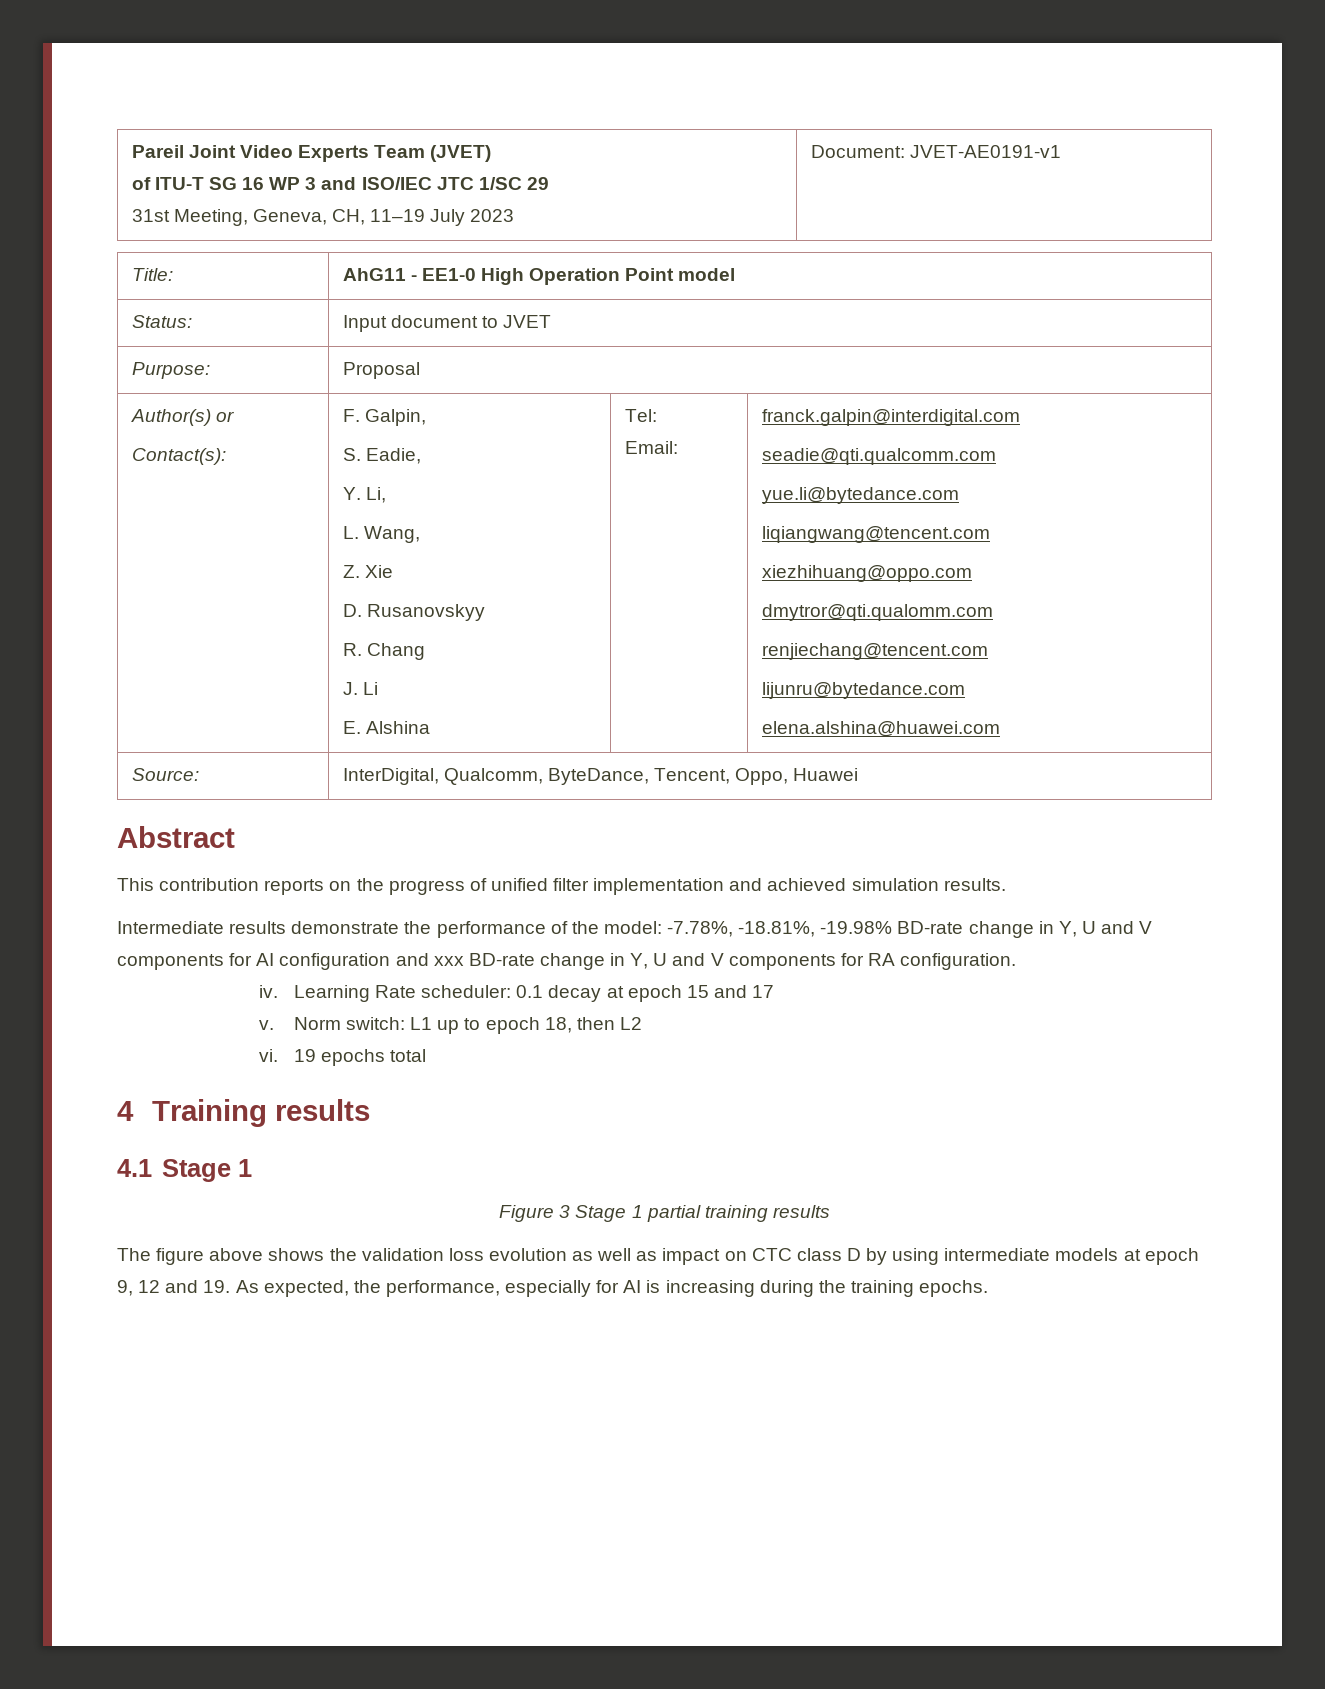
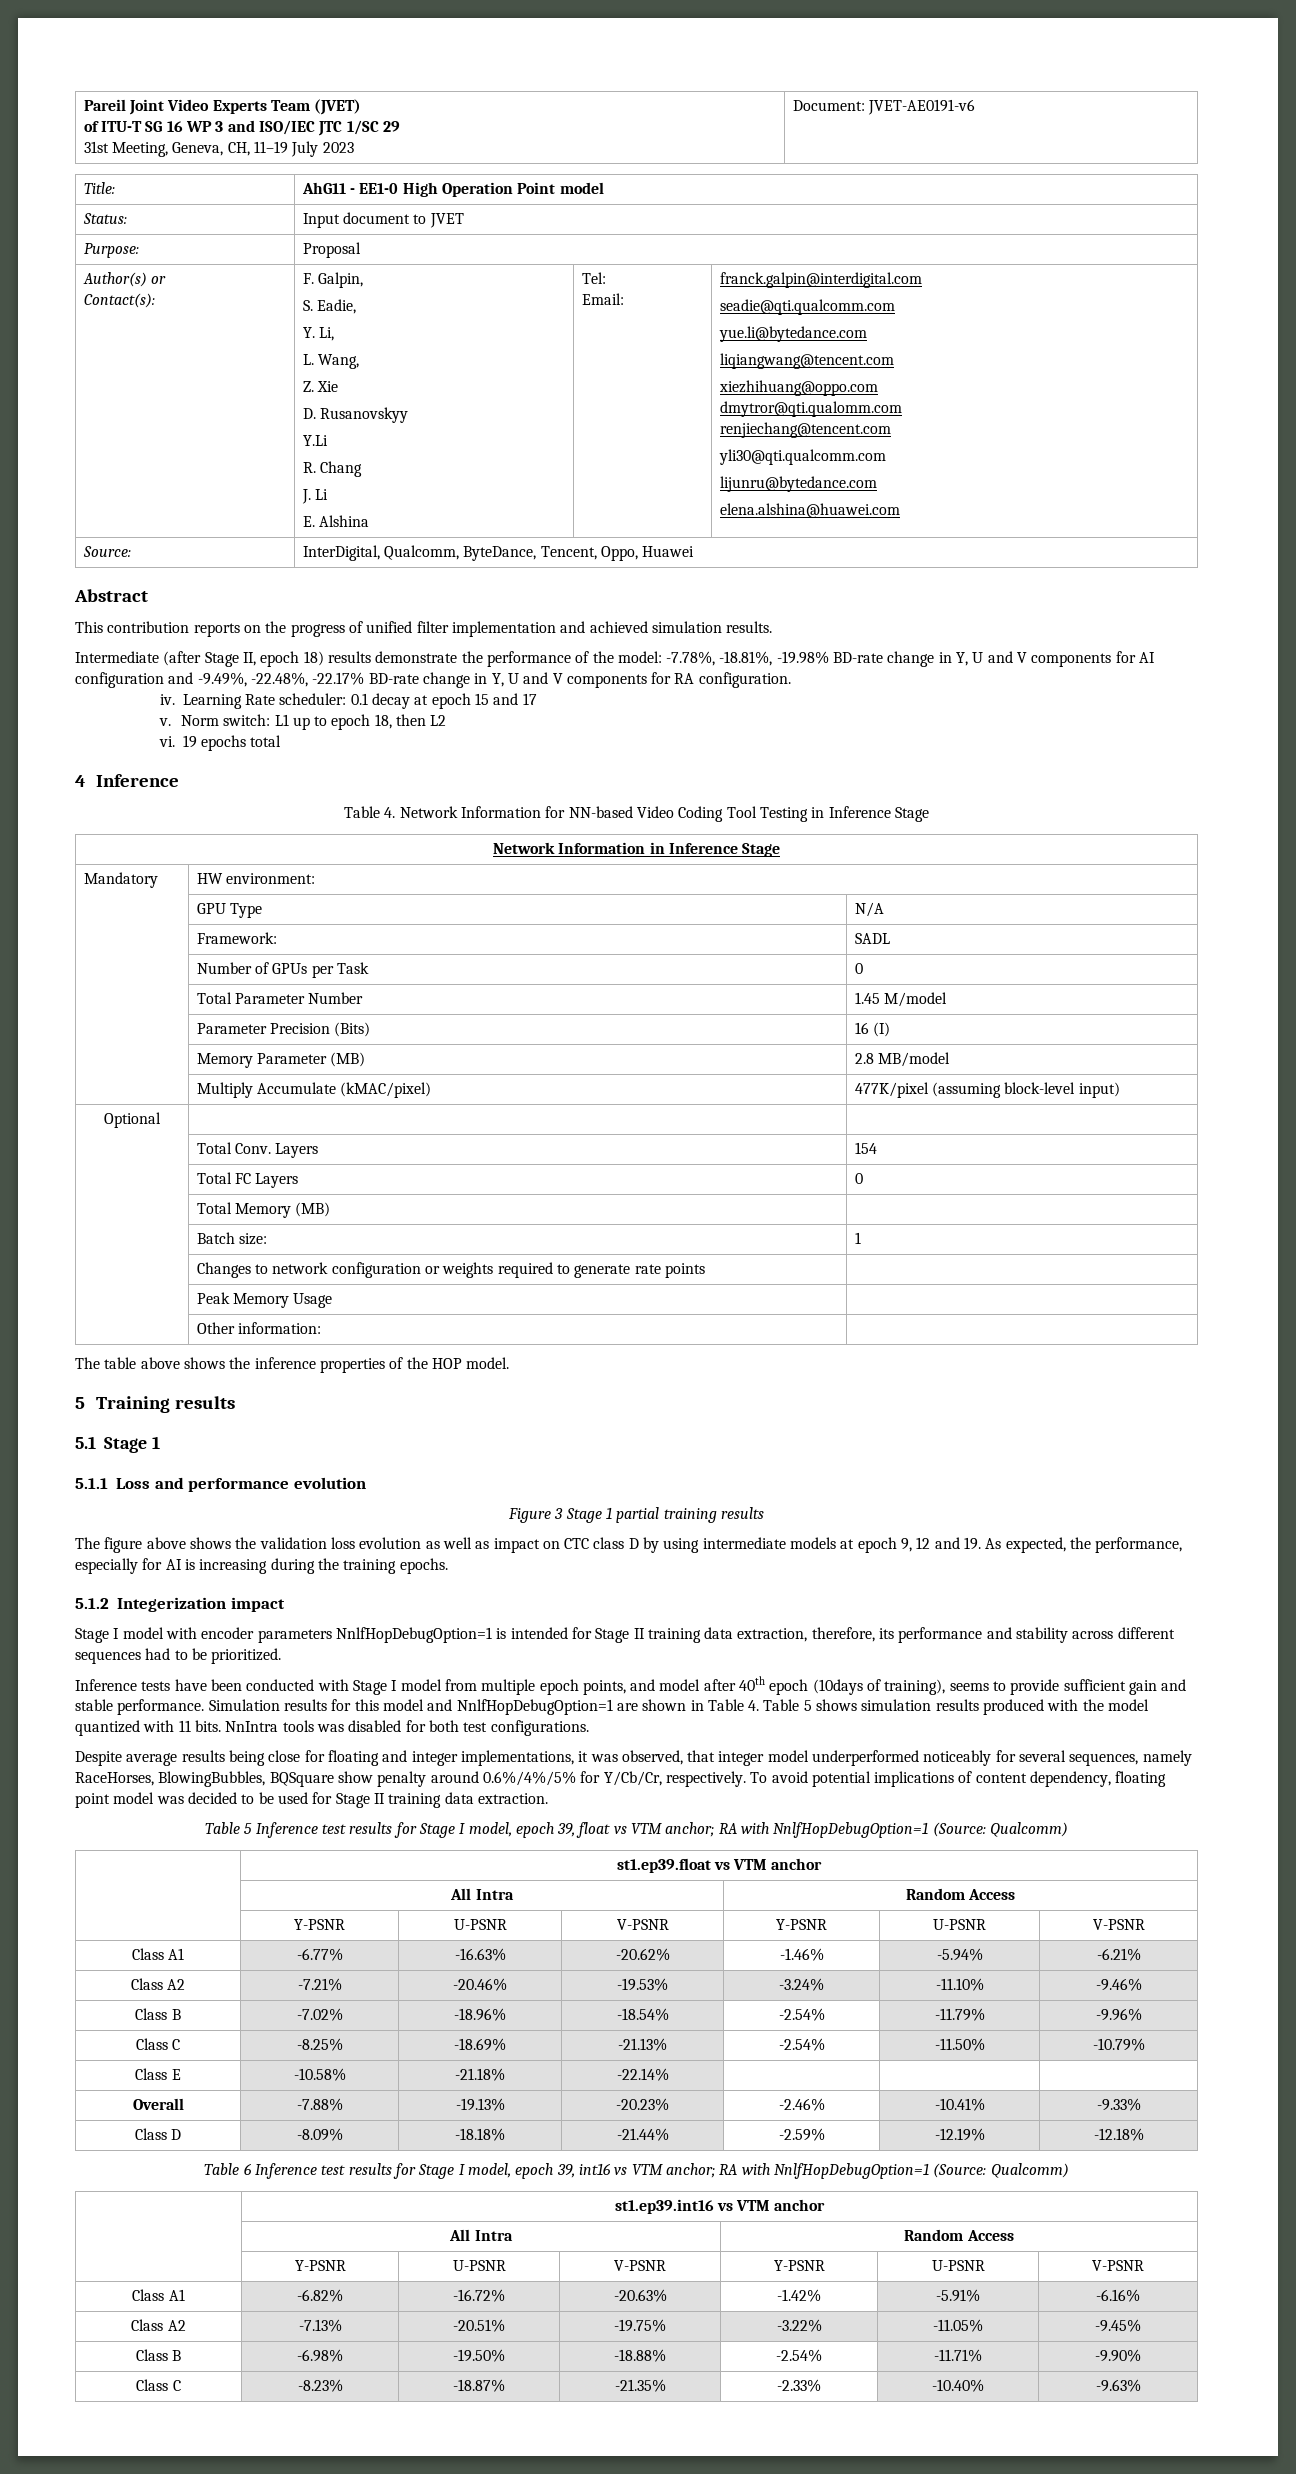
  Pareil Joint Video Experts Team (JVET)
  of ITU-T SG 16 WP 3 and ISO/IEC JTC 1/SC 29
- 31st Meeting, Geneva, CH, 11–19 July 2023 | Document: JVET-AE0191-v1
+ 31st Meeting, Geneva, CH, 11–19 July 2023 | Document: JVET-AE0191-v6
  Author(s) or
  Contact(s): | F. Galpin,
  S. Eadie,
  Y. Li,
  L. Wang,
  Z. Xie
  D. Rusanovskyy
+ Y.Li
  R. Chang
  J. Li
  E. Alshina | Tel:
  Email: | franck.galpin@interdigital.com
  seadie@qti.qualcomm.com
  yue.li@bytedance.com
  liqiangwang@tencent.com
  xiezhihuang@oppo.com
  dmytror@qti.qualomm.com
  renjiechang@tencent.com
+ yli30@qti.qualcomm.com
- Intermediate results demonstrate the performance of the model: -7.78%, -18.81%, -19.98% BD-rate change in Y, U and V components for AI configuration and xxx BD-rate change in Y, U and V components for RA configuration.
+ Intermediate (after Stage II, epoch 18) results demonstrate the performance of the model: -7.78%, -18.81%, -19.98% BD-rate change in Y, U and V components for AI configuration and -9.49%, -22.48%, -22.17% BD-rate change in Y, U and V components for RA configuration.
- 4 Training results
+ 4 Inference
+ Table 4. Network Information for NN-based Video Coding Tool Testing in Inference Stage
+ Network Information in Inference Stage
+ Mandatory | HW environment:
+ | GPU Type | N/A
+ | Framework: | SADL
+ | Number of GPUs per Task | 0
+ | Total Parameter Number | 1.45 M/model
+ | Parameter Precision (Bits) | 16 (I)
+ | Memory Parameter (MB) | 2.8 MB/model
+ | Multiply Accumulate (kMAC/pixel) | 477K/pixel (assuming block-level input)
+ Optional | |
+ | Total Conv. Layers | 154
+ | Total FC Layers | 0
+ | Total Memory (MB) |
+ | Batch size: | 1
+ | Changes to network configuration or weights required to generate rate points |
+ | Peak Memory Usage |
+ | Other information: |
+ The table above shows the inference properties of the HOP model.
+ 5 Training results
- 4.1 Stage 1
+ 5.1 Stage 1
+ 5.1.1 Loss and performance evolution
+ 5.1.2 Integerization impact
+ Stage I model with encoder parameters NnlfHopDebugOption=1 is intended for Stage II training data extraction, therefore, its performance and stability across different sequences had to be prioritized.
+ Inference tests have been conducted with Stage I model from multiple epoch points, and model after 40th epoch (10days of training), seems to provide sufficient gain and stable performance. Simulation results for this model and NnlfHopDebugOption=1 are shown in Table 4. Table 5 shows simulation results produced with the model quantized with 11 bits. NnIntra tools was disabled for both test configurations.
+ Despite average results being close for floating and integer implementations, it was observed, that integer model underperformed noticeably for several sequences, namely RaceHorses, BlowingBubbles, BQSquare show penalty around 0.6%/4%/5% for Y/Cb/Cr, respectively. To avoid potential implications of content dependency, floating point model was decided to be used for Stage II training data extraction.
+ Table 5 Inference test results for Stage I model, epoch 39, float vs VTM anchor; RA with NnlfHopDebugOption=1 (Source: Qualcomm)
+ | st1.ep39.float vs VTM anchor
+ | All Intra | Random Access
+ | Y-PSNR | U-PSNR | V-PSNR | Y-PSNR | U-PSNR | V-PSNR
+ Class A1 | -6.77% | -16.63% | -20.62% | -1.46% | -5.94% | -6.21%
+ Class A2 | -7.21% | -20.46% | -19.53% | -3.24% | -11.10% | -9.46%
+ Class B | -7.02% | -18.96% | -18.54% | -2.54% | -11.79% | -9.96%
+ Class C | -8.25% | -18.69% | -21.13% | -2.54% | -11.50% | -10.79%
+ Class E | -10.58% | -21.18% | -22.14% | | |
+ Overall | -7.88% | -19.13% | -20.23% | -2.46% | -10.41% | -9.33%
+ Class D | -8.09% | -18.18% | -21.44% | -2.59% | -12.19% | -12.18%
+ Table 6 Inference test results for Stage I model, epoch 39, int16 vs VTM anchor; RA with NnlfHopDebugOption=1 (Source: Qualcomm)
+ | st1.ep39.int16 vs VTM anchor
+ | All Intra | Random Access
+ | Y-PSNR | U-PSNR | V-PSNR | Y-PSNR | U-PSNR | V-PSNR
+ Class A1 | -6.82% | -16.72% | -20.63% | -1.42% | -5.91% | -6.16%
+ Class A2 | -7.13% | -20.51% | -19.75% | -3.22% | -11.05% | -9.45%
+ Class B | -6.98% | -19.50% | -18.88% | -2.54% | -11.71% | -9.90%
+ Class C | -8.23% | -18.87% | -21.35% | -2.33% | -10.40% | -9.63%

